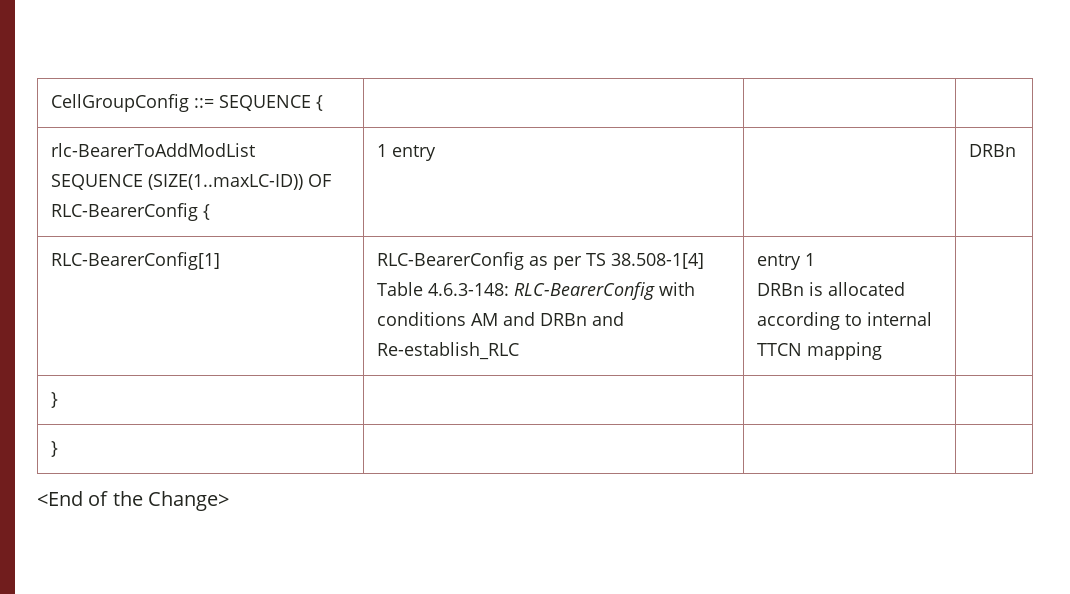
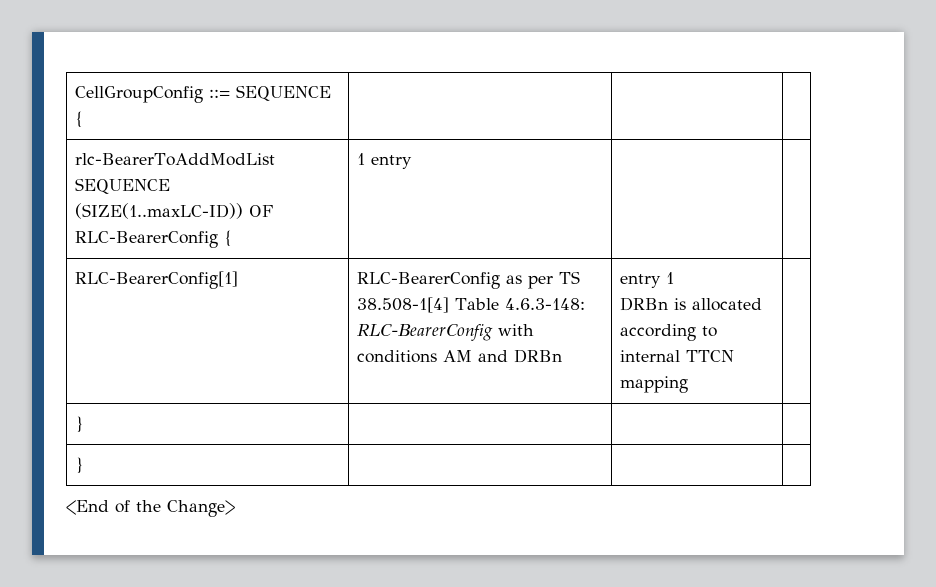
- rlc-BearerToAddModList SEQUENCE (SIZE(1..maxLC-ID)) OF RLC-BearerConfig { | 1 entry | | DRBn
+ rlc-BearerToAddModList SEQUENCE (SIZE(1..maxLC-ID)) OF RLC-BearerConfig { | 1 entry | |
- RLC-BearerConfig[1] | RLC-BearerConfig as per TS 38.508-1[4] Table 4.6.3-148: RLC-BearerConfig with conditions AM and DRBn and Re-establish_RLC | entry 1
+ RLC-BearerConfig[1] | RLC-BearerConfig as per TS 38.508-1[4] Table 4.6.3-148: RLC-BearerConfig with conditions AM and DRBn | entry 1

